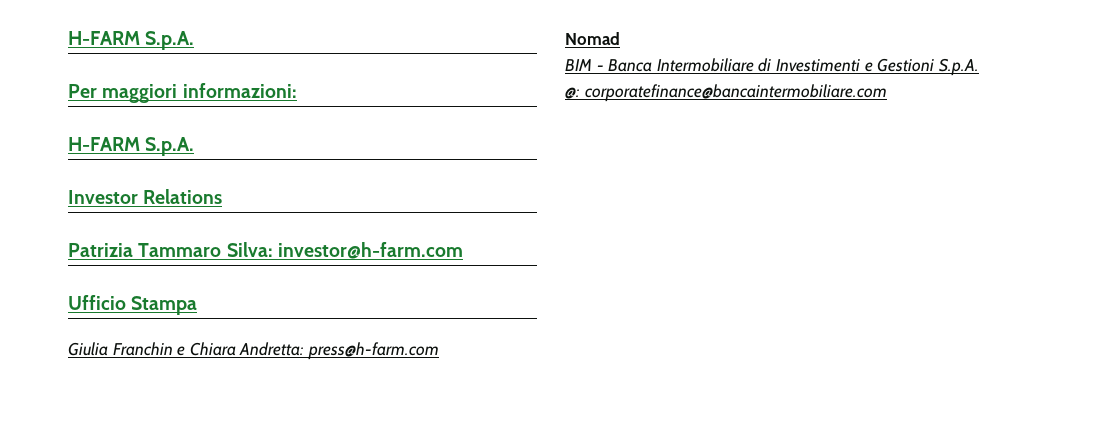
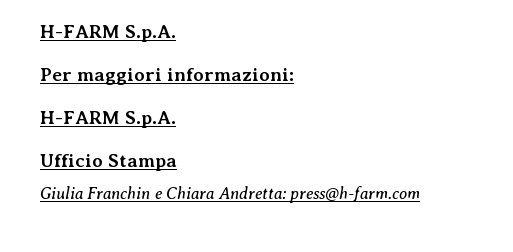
- Investor Relations
- Patrizia Tammaro Silva: investor@h-farm.com
- Nomad
- BIM - Banca Intermobiliare di Investimenti e Gestioni S.p.A.
- @: corporatefinance@bancaintermobiliare.com

